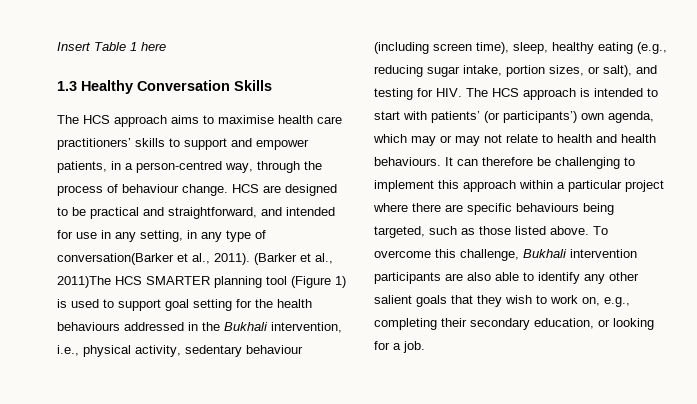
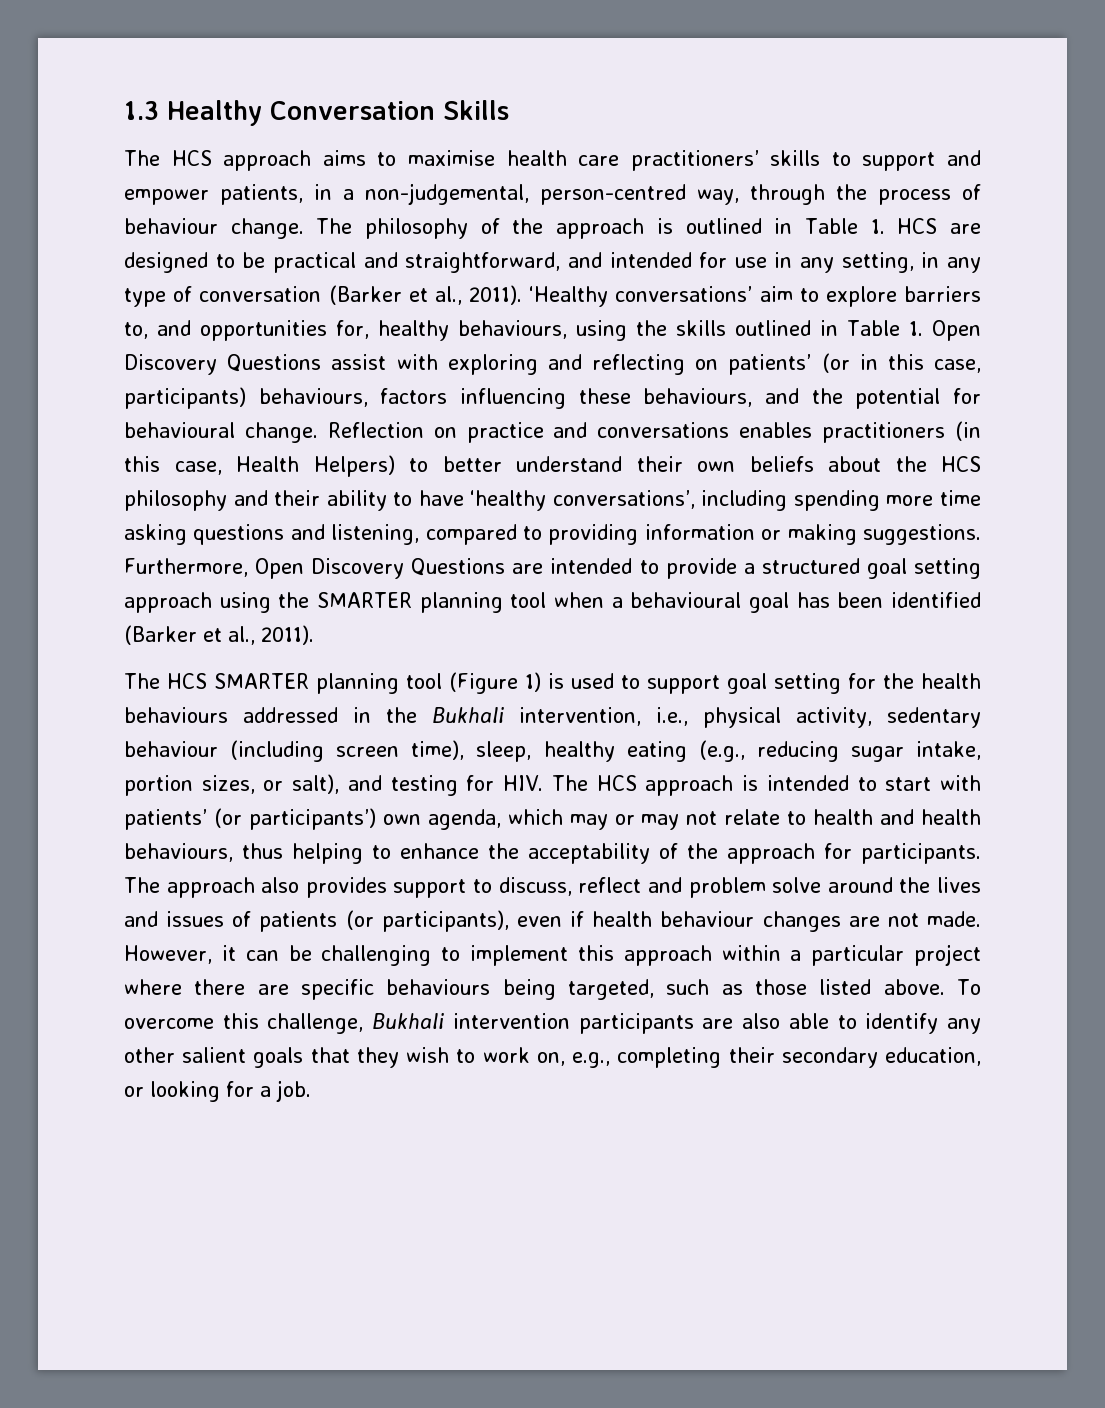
- Insert Table 1 here
- The HCS approach aims to maximise health care practitioners’ skills to support and empower patients, in a person-centred way, through the process of behaviour change.
+ The HCS approach aims to maximise health care practitioners’ skills to support and empower patients, in a non-judgemental, person-centred way, through the process of behaviour change.
- HCS are designed to be practical and straightforward, and intended for use in any setting, in any type of conversation(Barker et al., 2011). (Barker et al., 2011)The HCS SMARTER planning tool (Figure 1) is used to support goal setting for the health behaviours addressed in the Bukhali intervention, i.e., physical activity, sedentary behaviour (including screen time), sleep, healthy eating (e.g., reducing sugar intake, portion sizes, or salt), and testing for HIV. The HCS approach is intended to start with patients’ (or participants’) own agenda, which may or may not relate to health and health behaviours. It can therefore be challenging to implement this approach within a particular project where there are specific behaviours being targeted, such as those listed above.
+ The philosophy of the approach is outlined in Table 1. HCS are designed to be practical and straightforward, and intended for use in any setting, in any type of conversation (Barker et al., 2011). ‘Healthy conversations’ aim to explore barriers to, and opportunities for, healthy behaviours, using the skills outlined in Table 1. Open Discovery Questions assist with exploring and reflecting on patients’ (or in this case, participants) behaviours, factors influencing these behaviours, and the potential for behavioural change. Reflection on practice and conversations enables practitioners (in this case, Health Helpers) to better understand their own beliefs about the HCS philosophy and their ability to have ‘healthy conversations’, including spending more time asking questions and listening, compared to providing information or making suggestions. Furthermore, Open Discovery Questions are intended to provide a structured goal setting approach using the SMARTER planning tool when a behavioural goal has been identified (Barker et al., 2011).
+ The HCS SMARTER planning tool (Figure 1) is used to support goal setting for the health behaviours addressed in the Bukhali intervention, i.e., physical activity, sedentary behaviour (including screen time), sleep, healthy eating (e.g., reducing sugar intake, portion sizes, or salt), and testing for HIV. The HCS approach is intended to start with patients’ (or participants’) own agenda, which may or may not relate to health and health behaviours, thus helping to enhance the acceptability of the approach for participants. The approach also provides support to discuss, reflect and problem solve around the lives and issues of patients (or participants), even if health behaviour changes are not made. However, it can be challenging to implement this approach within a particular project where there are specific behaviours being targeted, such as those listed above.

